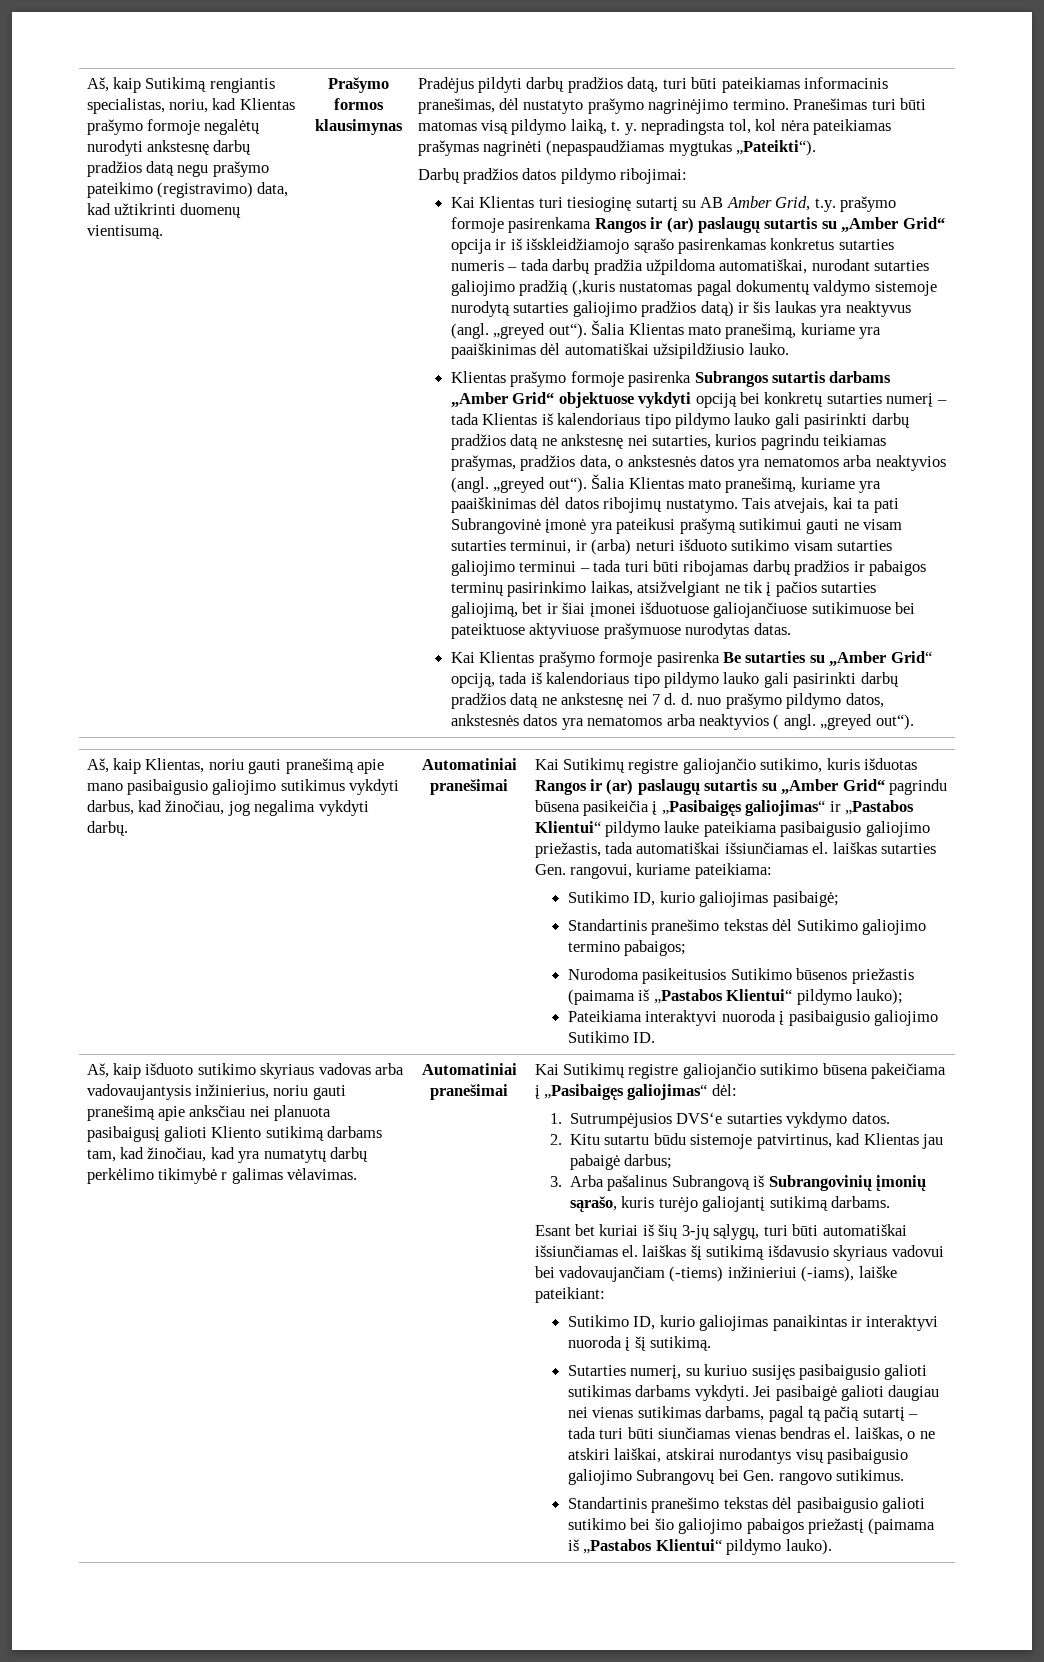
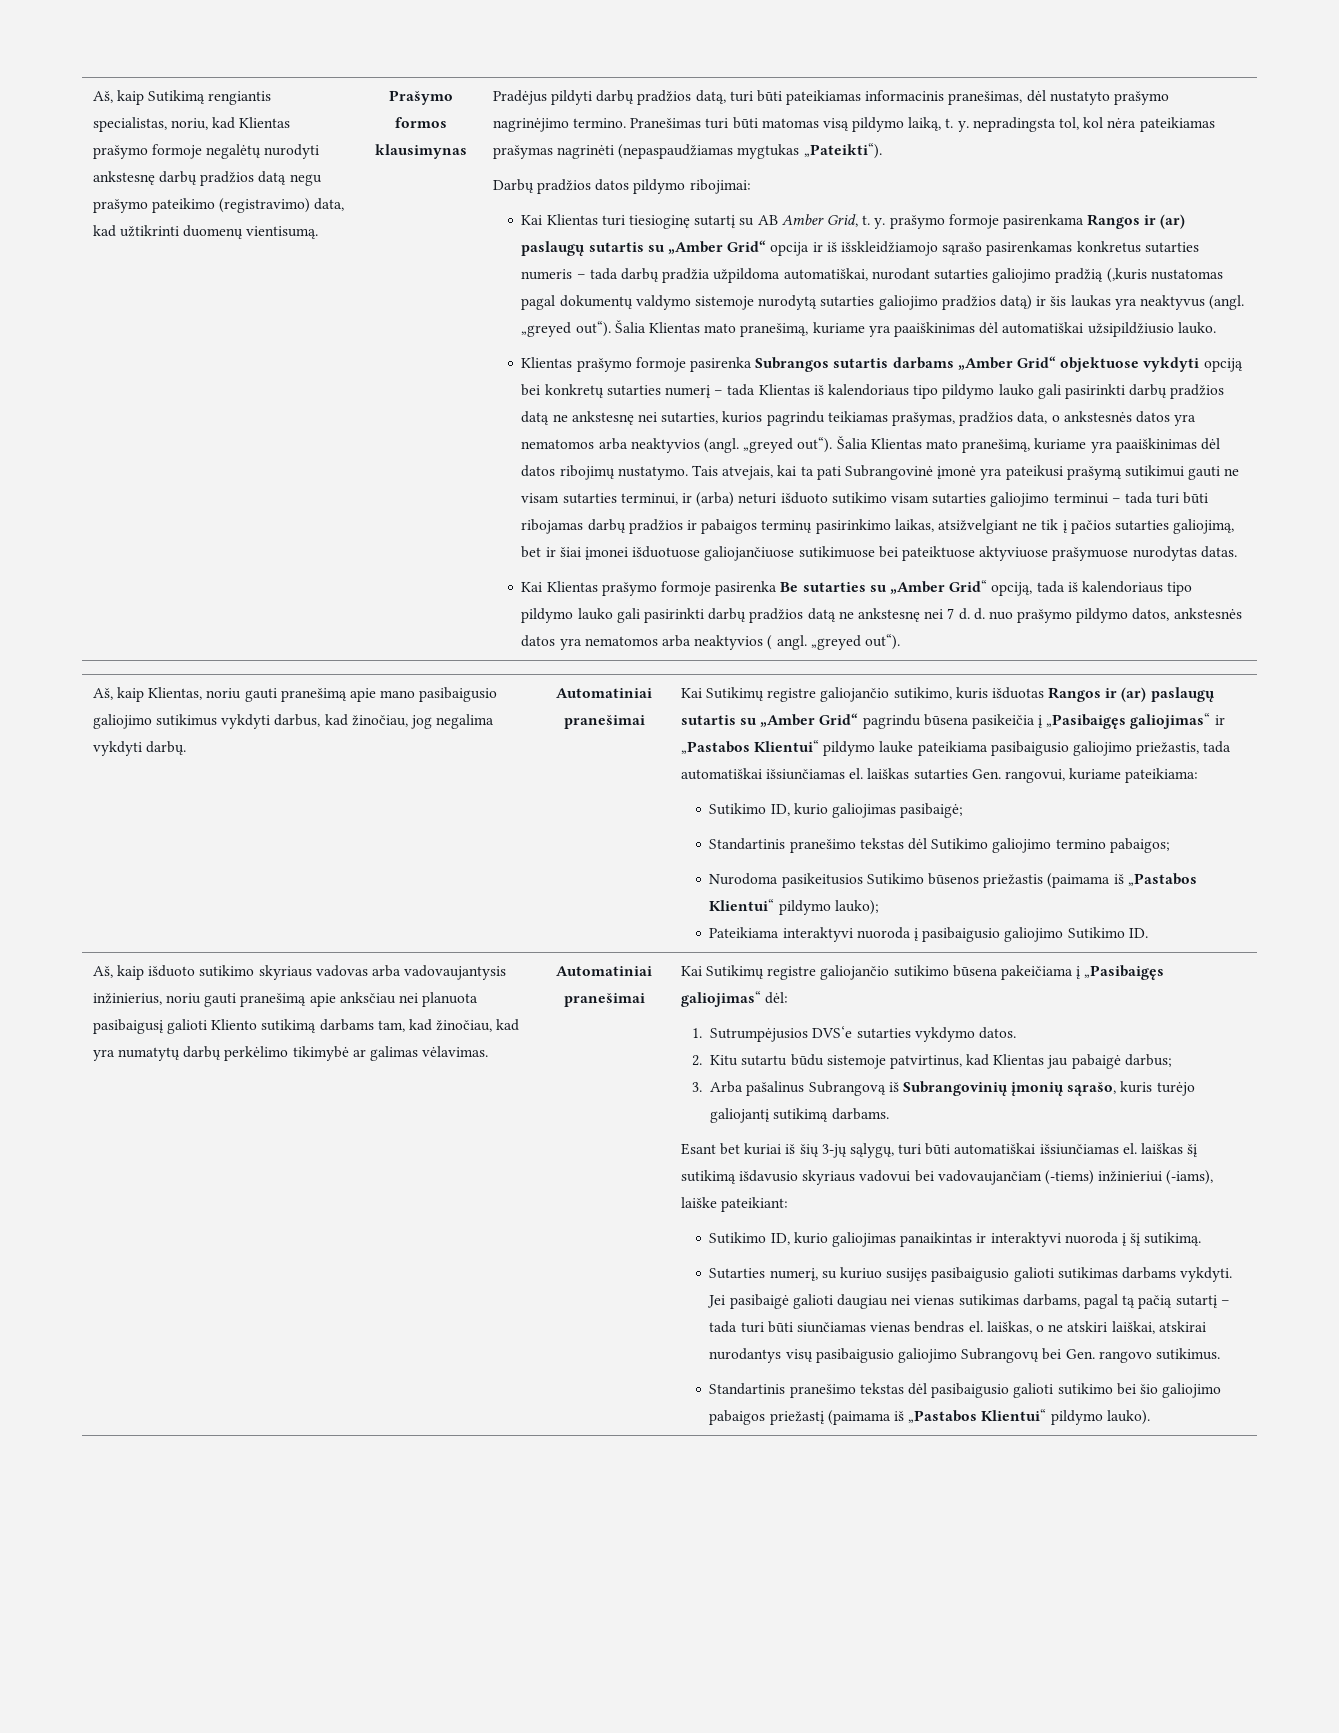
- Kai Klientas turi tiesioginę sutartį su AB Amber Grid, t.y. prašymo formoje pasirenkama Rangos ir (ar) paslaugų sutartis su „Amber Grid“ opcija ir iš išskleidžiamojo sąrašo pasirenkamas konkretus sutarties numeris – tada darbų pradžia užpildoma automatiškai, nurodant sutarties galiojimo pradžią (,kuris nustatomas pagal dokumentų valdymo sistemoje nurodytą sutarties galiojimo pradžios datą) ir šis laukas yra neaktyvus (angl.
+ Kai Klientas turi tiesioginę sutartį su AB Amber Grid, t. y. prašymo formoje pasirenkama Rangos ir (ar) paslaugų sutartis su „Amber Grid“ opcija ir iš išskleidžiamojo sąrašo pasirenkamas konkretus sutarties numeris – tada darbų pradžia užpildoma automatiškai, nurodant sutarties galiojimo pradžią (,kuris nustatomas pagal dokumentų valdymo sistemoje nurodytą sutarties galiojimo pradžios datą) ir šis laukas yra neaktyvus (angl.
- Aš, kaip išduoto sutikimo skyriaus vadovas arba vadovaujantysis inžinierius, noriu gauti pranešimą apie anksčiau nei planuota pasibaigusį galioti Kliento sutikimą darbams tam, kad žinočiau, kad yra numatytų darbų perkėlimo tikimybė r galimas vėlavimas.
+ Aš, kaip išduoto sutikimo skyriaus vadovas arba vadovaujantysis inžinierius, noriu gauti pranešimą apie anksčiau nei planuota pasibaigusį galioti Kliento sutikimą darbams tam, kad žinočiau, kad yra numatytų darbų perkėlimo tikimybė ar galimas vėlavimas.

